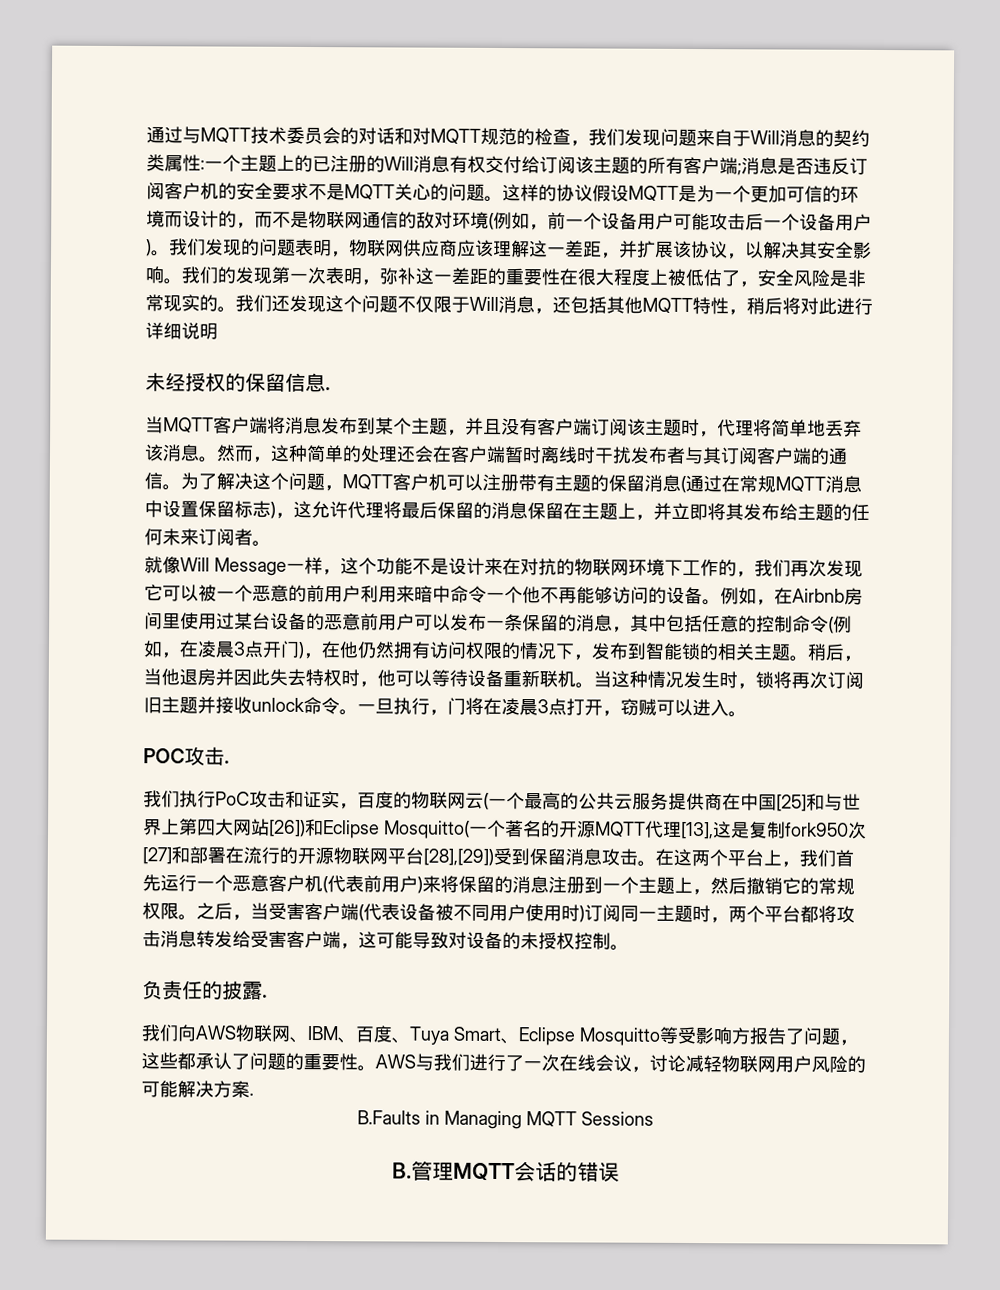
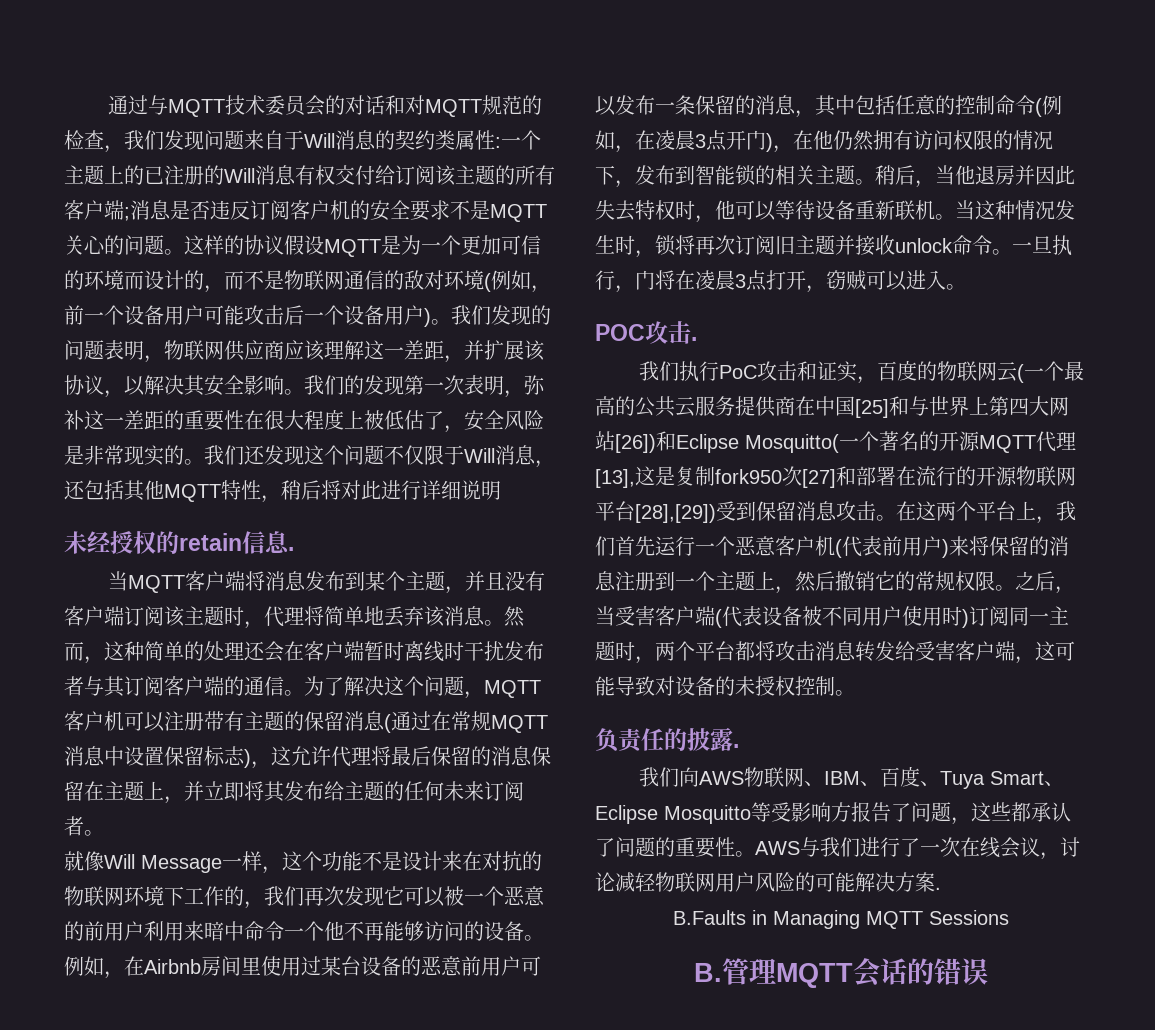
- 未经授权的保留信息.
+ 未经授权的retain信息.

